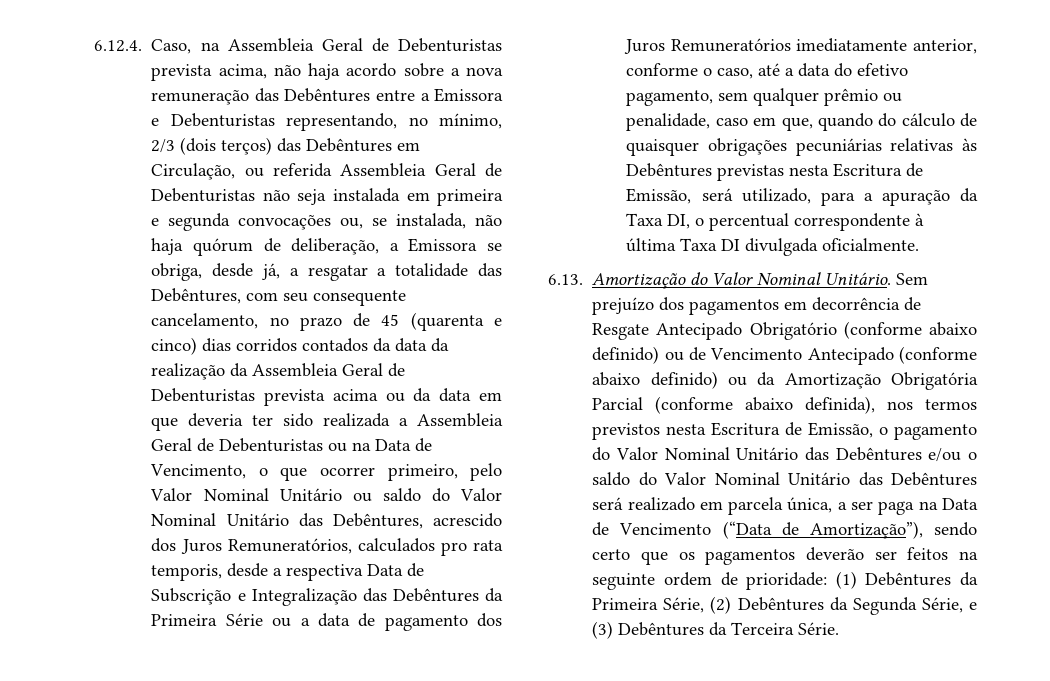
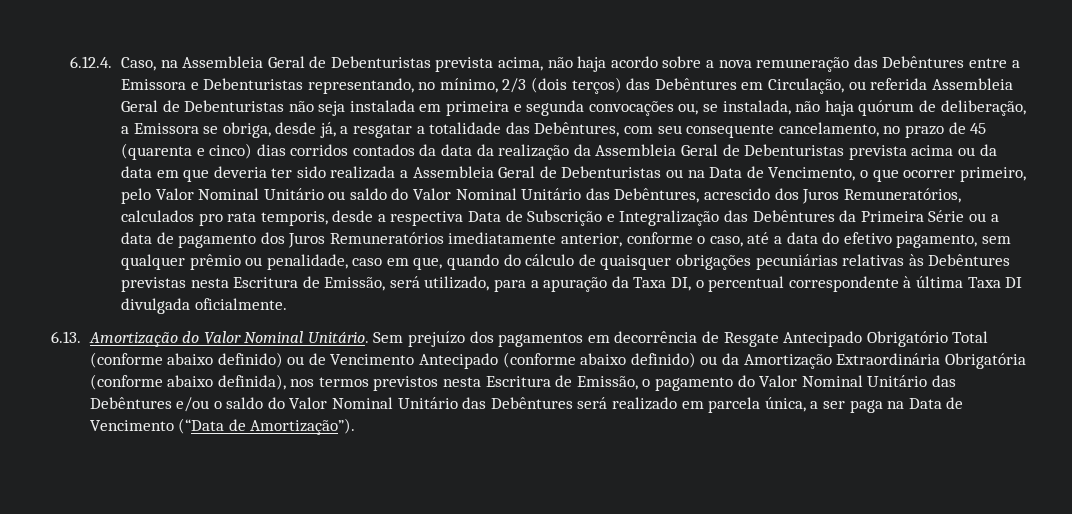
- Sem prejuízo dos pagamentos em decorrência de Resgate Antecipado Obrigatório (conforme abaixo definido) ou de Vencimento Antecipado (conforme abaixo definido) ou da Amortização Obrigatória Parcial (conforme abaixo definida), nos termos previstos nesta Escritura de Emissão, o pagamento do Valor Nominal Unitário das Debêntures e/ou o saldo do Valor Nominal Unitário das Debêntures será realizado em parcela única, a ser paga na Data de Vencimento (“Data de Amortização”), sendo certo que os pagamentos deverão ser feitos na seguinte ordem de prioridade: (1) Debêntures da Primeira Série, (2) Debêntures da Segunda Série, e (3) Debêntures da Terceira Série.
+ Sem prejuízo dos pagamentos em decorrência de Resgate Antecipado Obrigatório Total (conforme abaixo definido) ou de Vencimento Antecipado (conforme abaixo definido) ou da Amortização Extraordinária Obrigatória (conforme abaixo definida), nos termos previstos nesta Escritura de Emissão, o pagamento do Valor Nominal Unitário das Debêntures e/ou o saldo do Valor Nominal Unitário das Debêntures será realizado em parcela única, a ser paga na Data de Vencimento (“Data de Amortização”).

